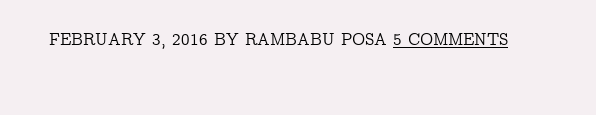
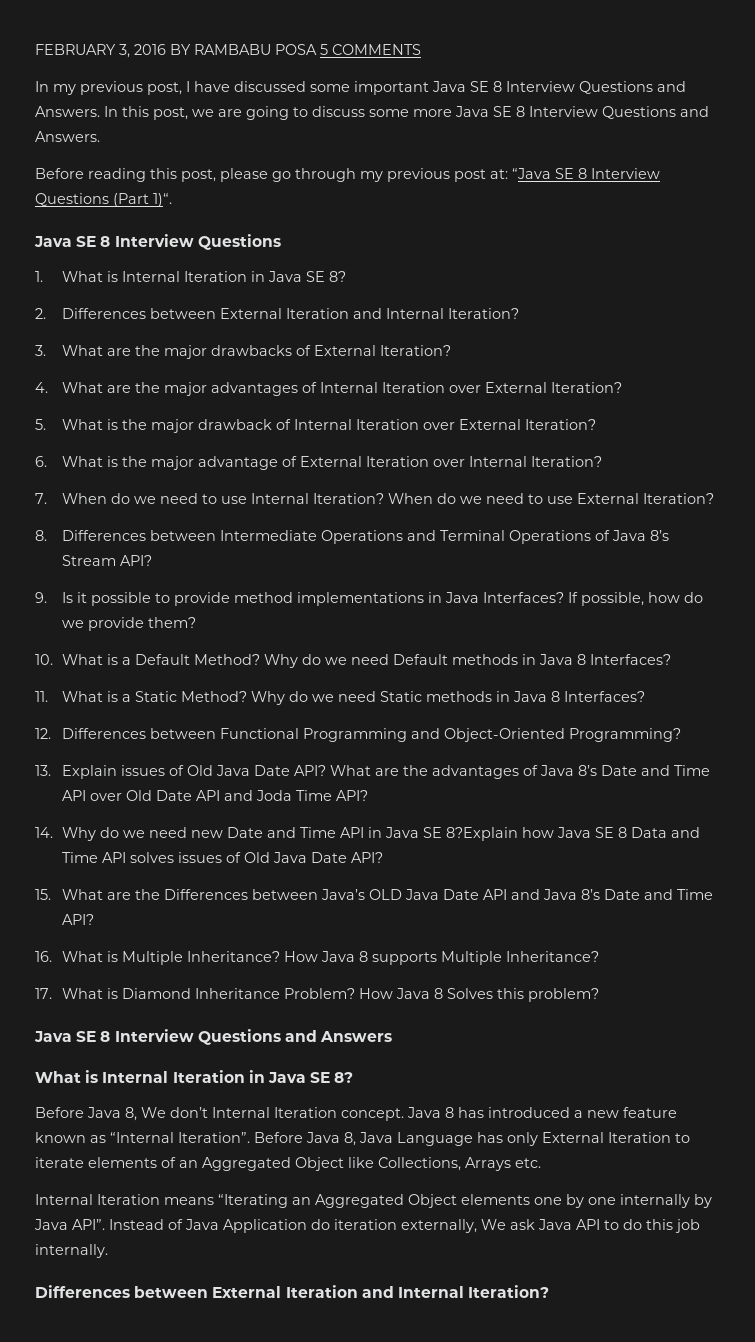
+ In my previous post, I have discussed some important Java SE 8 Interview Questions and Answers. In this post, we are going to discuss some more Java SE 8 Interview Questions and Answers.
+ Before reading this post, please go through my previous post at: “Java SE 8 Interview Questions (Part 1)“.
+ Java SE 8 Interview Questions
+ 1. What is Internal Iteration in Java SE 8?
+ 2. Differences between External Iteration and Internal Iteration?
+ 3. What are the major drawbacks of External Iteration?
+ 4. What are the major advantages of Internal Iteration over External Iteration?
+ 5. What is the major drawback of Internal Iteration over External Iteration?
+ 6. What is the major advantage of External Iteration over Internal Iteration?
+ 7. When do we need to use Internal Iteration? When do we need to use External Iteration?
+ 8. Differences between Intermediate Operations and Terminal Operations of Java 8’s Stream API?
+ 9. Is it possible to provide method implementations in Java Interfaces? If possible, how do we provide them?
+ 10. What is a Default Method? Why do we need Default methods in Java 8 Interfaces?
+ 11. What is a Static Method? Why do we need Static methods in Java 8 Interfaces?
+ 12. Differences between Functional Programming and Object-Oriented Programming?
+ 13. Explain issues of Old Java Date API? What are the advantages of Java 8’s Date and Time API over Old Date API and Joda Time API?
+ 14. Why do we need new Date and Time API in Java SE 8?Explain how Java SE 8 Data and Time API solves issues of Old Java Date API?
+ 15. What are the Differences between Java’s OLD Java Date API and Java 8’s Date and Time API?
+ 16. What is Multiple Inheritance? How Java 8 supports Multiple Inheritance?
+ 17. What is Diamond Inheritance Problem? How Java 8 Solves this problem?
+ Java SE 8 Interview Questions and Answers
+ What is Internal Iteration in Java SE 8?
+ Before Java 8, We don’t Internal Iteration concept. Java 8 has introduced a new feature known as “Internal Iteration”. Before Java 8, Java Language has only External Iteration to iterate elements of an Aggregated Object like Collections, Arrays etc.
+ Internal Iteration means “Iterating an Aggregated Object elements one by one internally by Java API”. Instead of Java Application do iteration externally, We ask Java API to do this job internally.
+ Differences between External Iteration and Internal Iteration?

